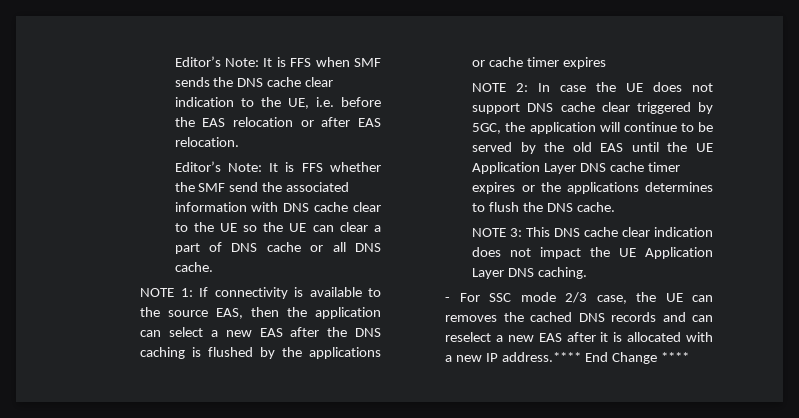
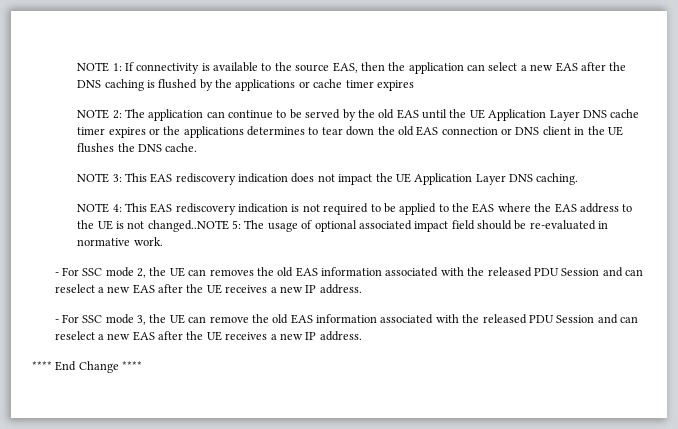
- Editor’s Note: It is FFS when SMF sends the DNS cache clear indication to the UE, i.e. before the EAS relocation or after EAS relocation.
- Editor’s Note: It is FFS whether the SMF send the associated information with DNS cache clear to the UE so the UE can clear a part of DNS cache or all DNS cache.
- NOTE 2: In case the UE does not support DNS cache clear triggered by 5GC, the application will continue to be served by the old EAS until the UE Application Layer DNS cache timer expires or the applications determines to flush the DNS cache.
+ NOTE 2: The application can continue to be served by the old EAS until the UE Application Layer DNS cache timer expires or the applications determines to tear down the old EAS connection or DNS client in the UE flushes the DNS cache.
- NOTE 3: This DNS cache clear indication does not impact the UE Application Layer DNS caching.
+ NOTE 3: This EAS rediscovery indication does not impact the UE Application Layer DNS caching.
- - For SSC mode 2/3 case, the UE can removes the cached DNS records and can reselect a new EAS after it is allocated with a new IP address.**** End Change ****
+ NOTE 4: This EAS rediscovery indication is not required to be applied to the EAS where the EAS address to the UE is not changed..NOTE 5: The usage of optional associated impact field should be re-evaluated in normative work.
+ - For SSC mode 2, the UE can removes the old EAS information associated with the released PDU Session and can reselect a new EAS after the UE receives a new IP address.
+ - For SSC mode 3, the UE can remove the old EAS information associated with the released PDU Session and can reselect a new EAS after the UE receives a new IP address.
+ **** End Change ****

